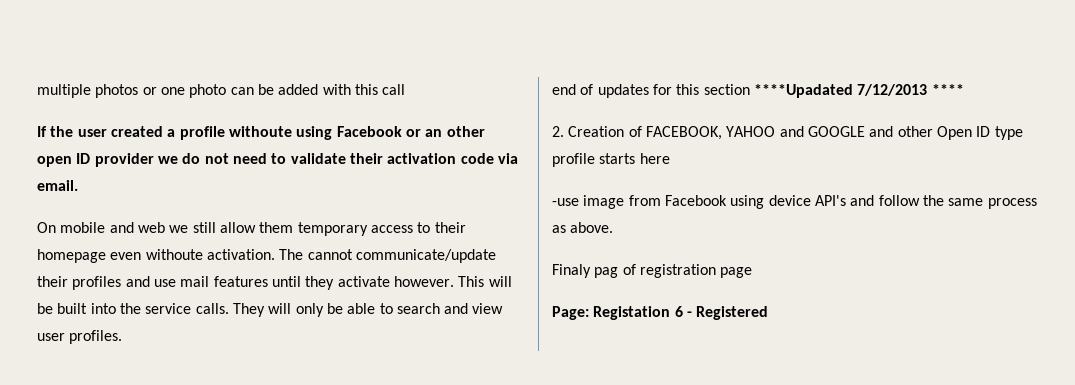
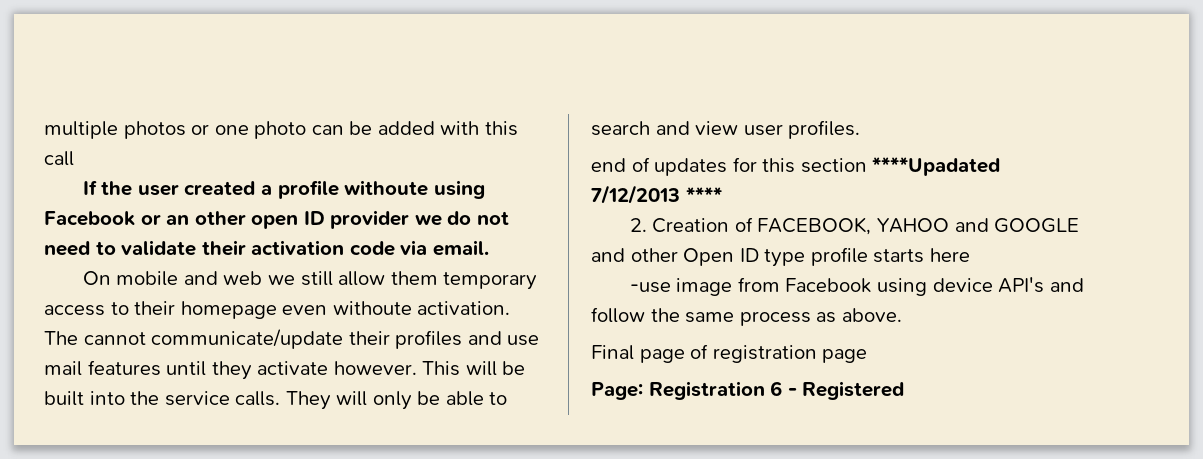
- Finaly pag of registration page
+ Final page of registration page
- Page: Registation 6 - Registered
+ Page: Registration 6 - Registered

